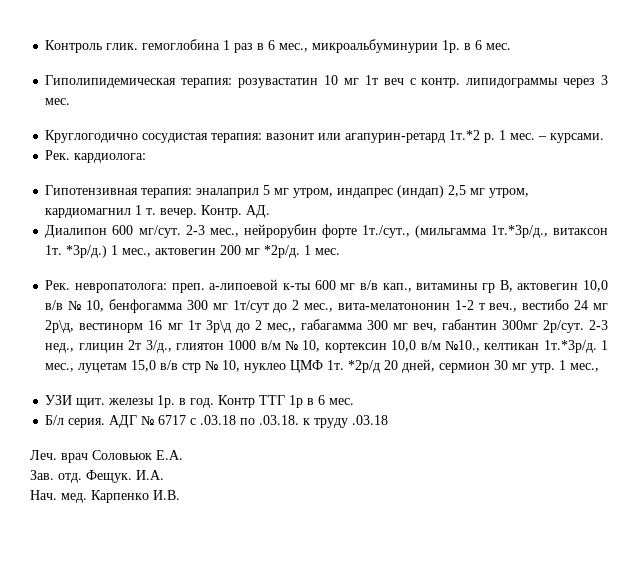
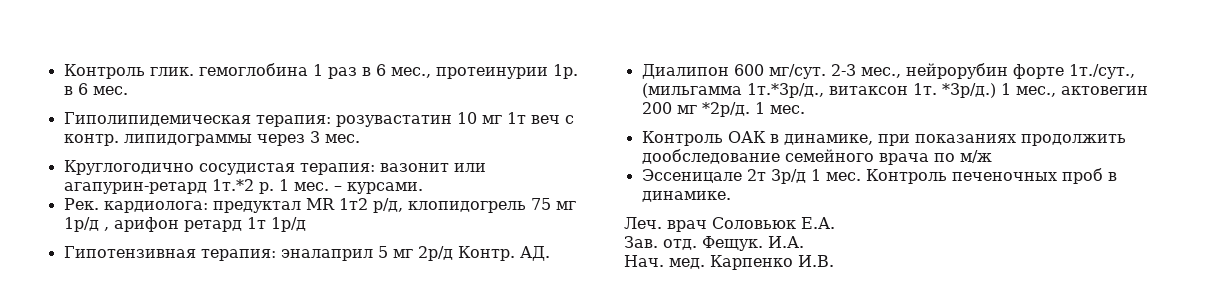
- Контроль глик. гемоглобина 1 раз в 6 мес., микроальбуминурии 1р. в 6 мес.
+ Контроль глик. гемоглобина 1 раз в 6 мес., протеинурии 1р. в 6 мес.
- Рек. кардиолога:
+ Рек. кардиолога: предуктал MR 1т2 р/д, клопидогрель 75 мг 1р/д , арифон ретард 1т 1р/д
- Гипотензивная терапия: эналаприл 5 мг утром, индапрес (индап) 2,5 мг утром, кардиомагнил 1 т. вечер. Контр.
+ Гипотензивная терапия: эналаприл 5 мг 2р/д Контр.
- Рек. невропатолога: преп. а-липоевой к-ты 600 мг в/в кап., витамины гр В, актовегин 10,0 в/в № 10, бенфогамма 300 мг 1т/сут до 2 мес., вита-мелатононин 1-2 т веч., вестибо 24 мг 2р\д, вестинорм 16 мг 1т 3р\д до 2 мес,, габагамма 300 мг веч, габантин 300мг 2р/сут. 2-3 нед., глицин 2т 3/д., глиятон 1000 в/м № 10, кортексин 10,0 в/м №10., келтикан 1т.*3р/д. 1 мес., луцетам 15,0 в/в стр № 10, нуклео ЦМФ 1т. *2р/д 20 дней, сермион 30 мг утр. 1 мес.,
- УЗИ щит. железы 1р. в год. Контр ТТГ 1р в 6 мес.
- Б/л серия. АДГ № 6717 с .03.18 по .03.18. к труду .03.18
+ Контроль ОАК в динамике, при показаниях продолжить дообследование семейного врача по м/ж
+ Эссеницале 2т 3р/д 1 мес. Контроль печеночных проб в динамике.

